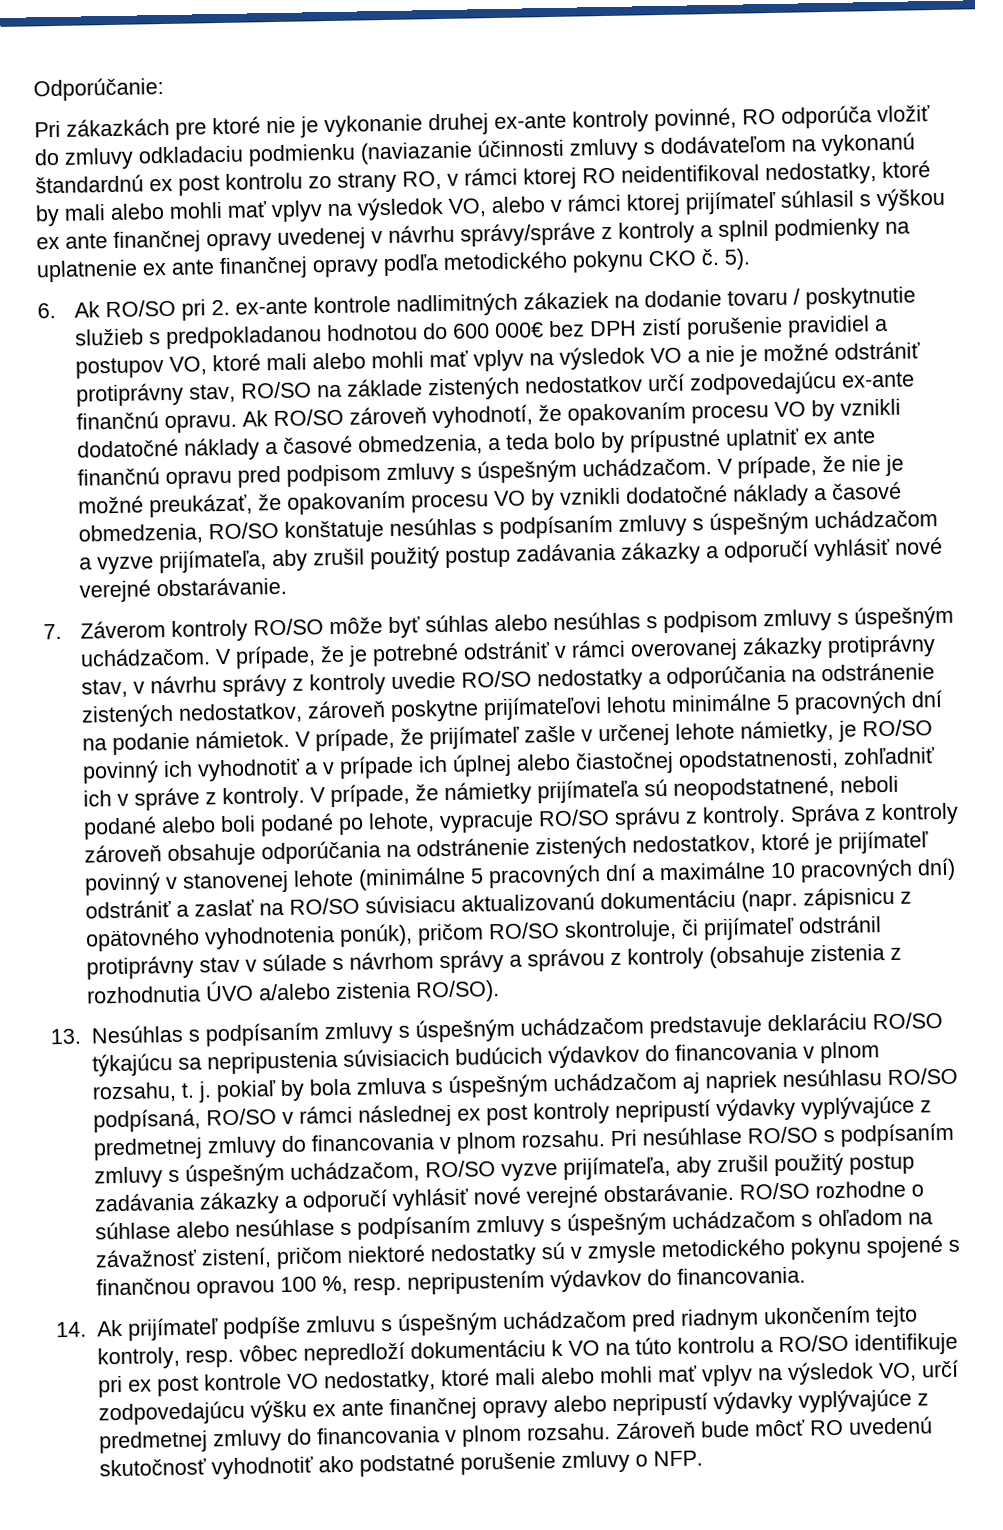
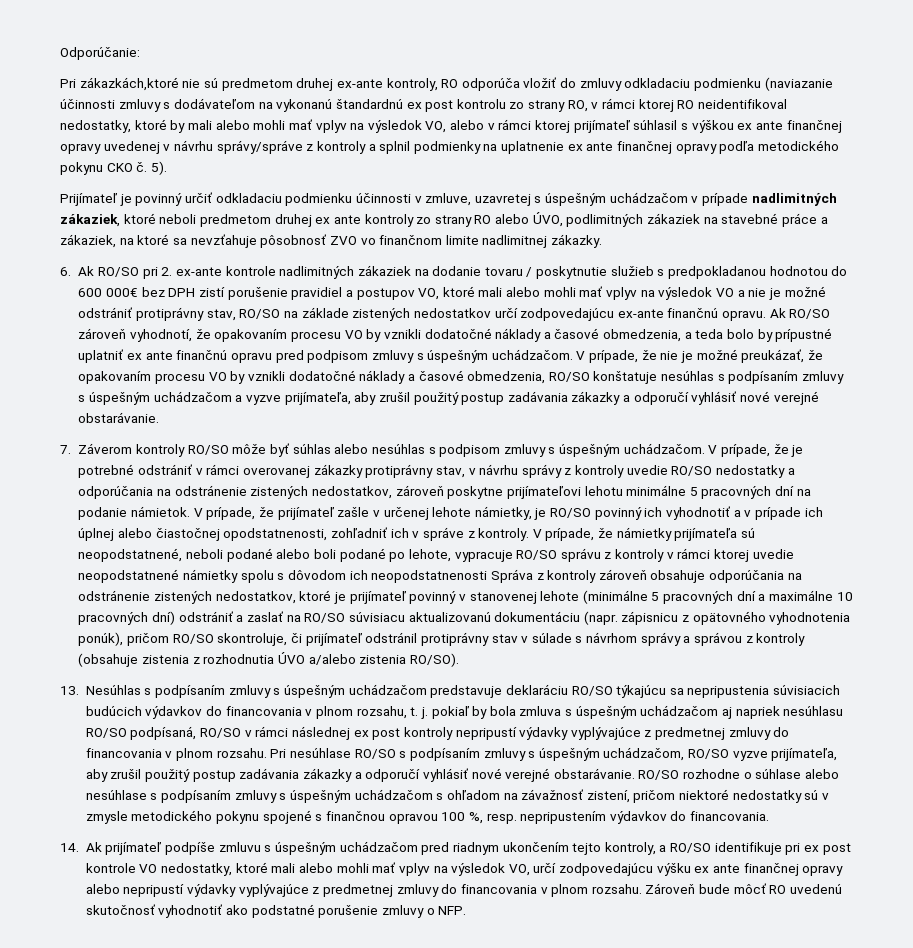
- Pri zákazkách pre ktoré nie je vykonanie druhej ex-ante kontroly povinné, RO odporúča vložiť do zmluvy odkladaciu podmienku (naviazanie účinnosti zmluvy s dodávateľom na vykonanú štandardnú ex post kontrolu zo strany RO, v rámci ktorej RO neidentifikoval nedostatky, ktoré by mali alebo mohli mať vplyv na výsledok VO, alebo v rámci ktorej prijímateľ súhlasil s výškou ex ante finančnej opravy uvedenej v návrhu správy/správe z kontroly a splnil podmienky na uplatnenie ex ante finančnej opravy podľa metodického pokynu CKO č.
+ Pri zákazkách,ktoré nie sú predmetom druhej ex-ante kontroly, RO odporúča vložiť do zmluvy odkladaciu podmienku (naviazanie účinnosti zmluvy s dodávateľom na vykonanú štandardnú ex post kontrolu zo strany RO, v rámci ktorej RO neidentifikoval nedostatky, ktoré by mali alebo mohli mať vplyv na výsledok VO, alebo v rámci ktorej prijímateľ súhlasil s výškou ex ante finančnej opravy uvedenej v návrhu správy/správe z kontroly a splnil podmienky na uplatnenie ex ante finančnej opravy podľa metodického pokynu CKO č.
+ Prijímateľ je povinný určiť odkladaciu podmienku účinnosti v zmluve, uzavretej s úspešným uchádzačom v prípade nadlimitných zákaziek, ktoré neboli predmetom druhej ex ante kontroly zo strany RO alebo ÚVO, podlimitných zákaziek na stavebné práce a zákaziek, na ktoré sa nevzťahuje pôsobnosť ZVO vo finančnom limite nadlimitnej zákazky.
- V prípade, že námietky prijímateľa sú neopodstatnené, neboli podané alebo boli podané po lehote, vypracuje RO/SO správu z kontroly. Správa z kontroly zároveň obsahuje odporúčania na odstránenie zistených nedostatkov, ktoré je prijímateľ povinný v stanovenej lehote (minimálne 5 pracovných dní a maximálne 10 pracovných dní) odstrániť a zaslať na RO/SO súvisiacu aktualizovanú dokumentáciu (napr. zápisnicu z opätovného vyhodnotenia ponúk), pričom RO/SO skontroluje, či prijímateľ odstránil protiprávny stav v súlade s návrhom správy a správou z kontroly (obsahuje zistenia z rozhodnutia ÚVO a/alebo zistenia RO/SO).
+ V prípade, že námietky prijímateľa sú neopodstatnené, neboli podané alebo boli podané po lehote, vypracuje RO/SO správu z kontroly v rámci ktorej uvedie neopodstatnené námietky spolu s dôvodom ich neopodstatnenosti Správa z kontroly zároveň obsahuje odporúčania na odstránenie zistených nedostatkov, ktoré je prijímateľ povinný v stanovenej lehote (minimálne 5 pracovných dní a maximálne 10 pracovných dní) odstrániť a zaslať na RO/SO súvisiacu aktualizovanú dokumentáciu (napr. zápisnicu z opätovného vyhodnotenia ponúk), pričom RO/SO skontroluje, či prijímateľ odstránil protiprávny stav v súlade s návrhom správy a správou z kontroly (obsahuje zistenia z rozhodnutia ÚVO a/alebo zistenia RO/SO).
- 14. Ak prijímateľ podpíše zmluvu s úspešným uchádzačom pred riadnym ukončením tejto kontroly, resp. vôbec nepredloží dokumentáciu k VO na túto kontrolu a RO/SO identifikuje pri ex post kontrole VO nedostatky, ktoré mali alebo mohli mať vplyv na výsledok VO, určí zodpovedajúcu výšku ex ante finančnej opravy alebo nepripustí výdavky vyplývajúce z predmetnej zmluvy do financovania v plnom rozsahu.
+ 14. Ak prijímateľ podpíše zmluvu s úspešným uchádzačom pred riadnym ukončením tejto kontroly, a RO/SO identifikuje pri ex post kontrole VO nedostatky, ktoré mali alebo mohli mať vplyv na výsledok VO, určí zodpovedajúcu výšku ex ante finančnej opravy alebo nepripustí výdavky vyplývajúce z predmetnej zmluvy do financovania v plnom rozsahu.

